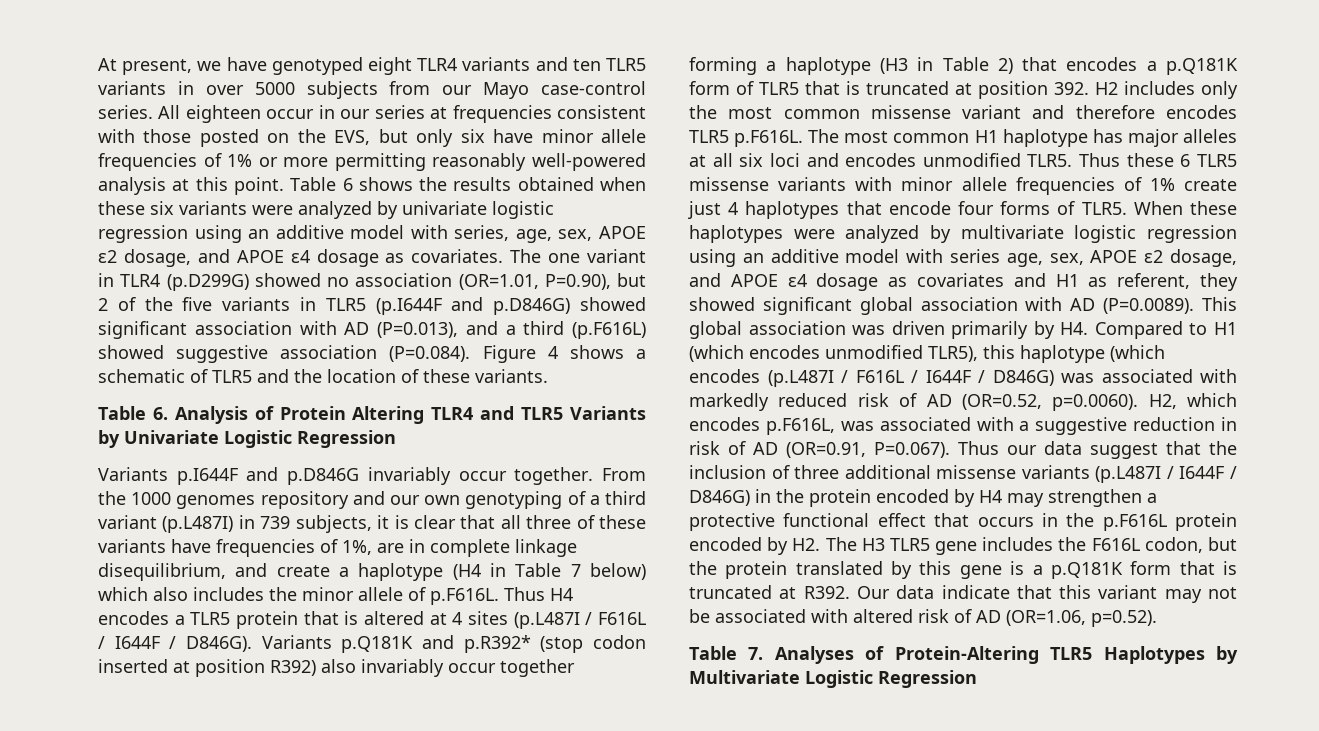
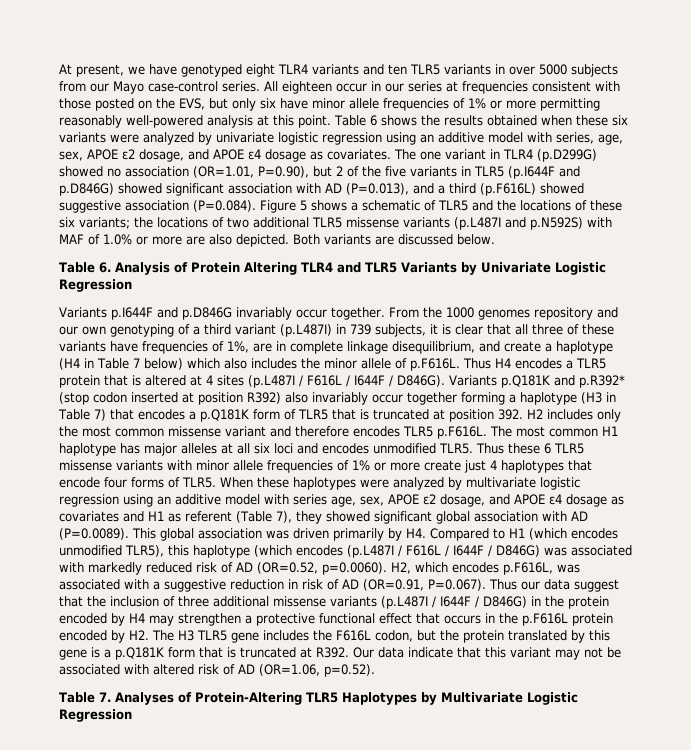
- The one variant in TLR4 (p.D299G) showed no association (OR=1.01, P=0.90), but 2 of the five variants in TLR5 (p.I644F and p.D846G) showed significant association with AD (P=0.013), and a third (p.F616L) showed suggestive association (P=0.084). Figure 4 shows a schematic of TLR5 and the location of these variants.
+ The one variant in TLR4 (p.D299G) showed no association (OR=1.01, P=0.90), but 2 of the five variants in TLR5 (p.I644F and p.D846G) showed significant association with AD (P=0.013), and a third (p.F616L) showed suggestive association (P=0.084). Figure 5 shows a schematic of TLR5 and the locations of these six variants; the locations of two additional TLR5 missense variants (p.L487I and p.N592S) with MAF of 1.0% or more are also depicted. Both variants are discussed below.
- Variants p.Q181K and p.R392* (stop codon inserted at position R392) also invariably occur together forming a haplotype (H3 in Table 2) that encodes a p.Q181K form of TLR5 that is truncated at position 392. H2 includes only the most common missense variant and therefore encodes TLR5 p.F616L. The most common H1 haplotype has major alleles at all six loci and encodes unmodified TLR5.
+ Variants p.Q181K and p.R392* (stop codon inserted at position R392) also invariably occur together forming a haplotype (H3 in Table 7) that encodes a p.Q181K form of TLR5 that is truncated at position 392. H2 includes only the most common missense variant and therefore encodes TLR5 p.F616L. The most common H1 haplotype has major alleles at all six loci and encodes unmodified TLR5.
- Thus these 6 TLR5 missense variants with minor allele frequencies of 1% create just 4 haplotypes that encode four forms of TLR5.
+ Thus these 6 TLR5 missense variants with minor allele frequencies of 1% or more create just 4 haplotypes that encode four forms of TLR5.
- When these haplotypes were analyzed by multivariate logistic regression using an additive model with series age, sex, APOE ε2 dosage, and APOE ε4 dosage as covariates and H1 as referent, they showed significant global association with AD (P=0.0089). This global association was driven primarily by H4. Compared to H1 (which encodes unmodified TLR5), this haplotype (which encodes (p.L487I / F616L / I644F / D846G) was associated with markedly reduced risk of AD (OR=0.52, p=0.0060). H2, which encodes p.F616L, was associated with a suggestive reduction in risk of AD (OR=0.91, P=0.067). Thus our data suggest that the inclusion of three additional missense variants (p.L487I / I644F / D846G) in the protein encoded by H4 may strengthen a protective functional effect that occurs in the p.F616L protein encoded by H2. The H3 TLR5 gene includes the F616L codon, but the protein translated by this gene is a p.Q181K form that is truncated at R392.
+ When these haplotypes were analyzed by multivariate logistic regression using an additive model with series age, sex, APOE ε2 dosage, and APOE ε4 dosage as covariates and H1 as referent (Table 7), they showed significant global association with AD (P=0.0089). This global association was driven primarily by H4. Compared to H1 (which encodes unmodified TLR5), this haplotype (which encodes (p.L487I / F616L / I644F / D846G) was associated with markedly reduced risk of AD (OR=0.52, p=0.0060). H2, which encodes p.F616L, was associated with a suggestive reduction in risk of AD (OR=0.91, P=0.067). Thus our data suggest that the inclusion of three additional missense variants (p.L487I / I644F / D846G) in the protein encoded by H4 may strengthen a protective functional effect that occurs in the p.F616L protein encoded by H2. The H3 TLR5 gene includes the F616L codon, but the protein translated by this gene is a p.Q181K form that is truncated at R392.

